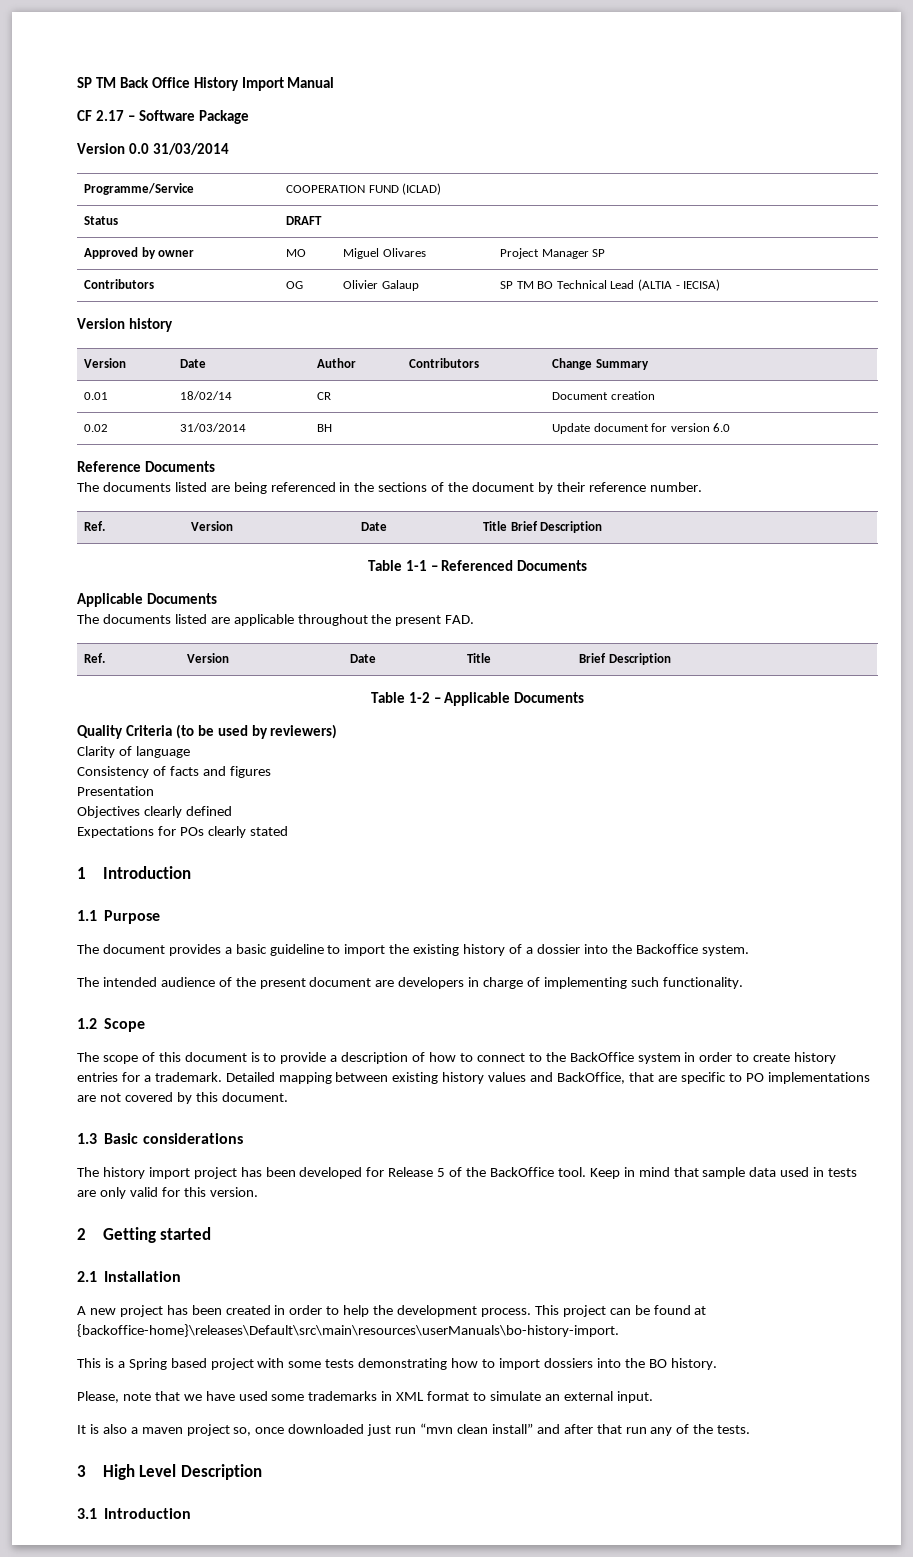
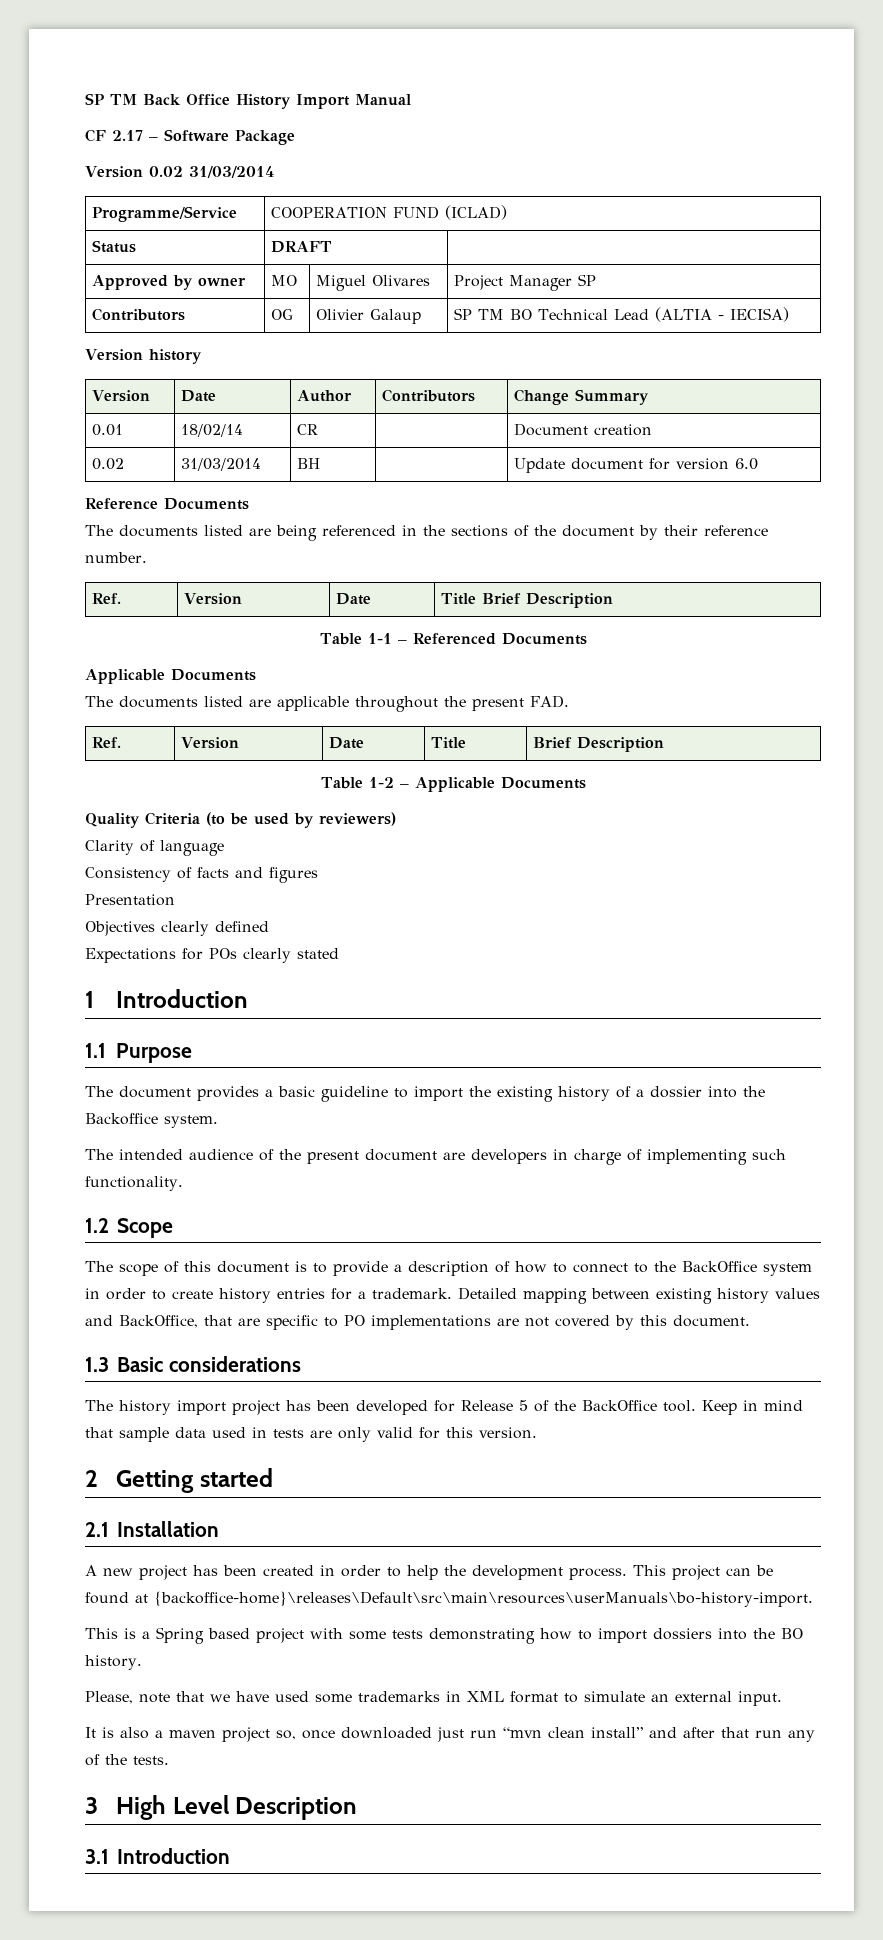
- Version 0.0 31/03/2014
+ Version 0.02 31/03/2014

